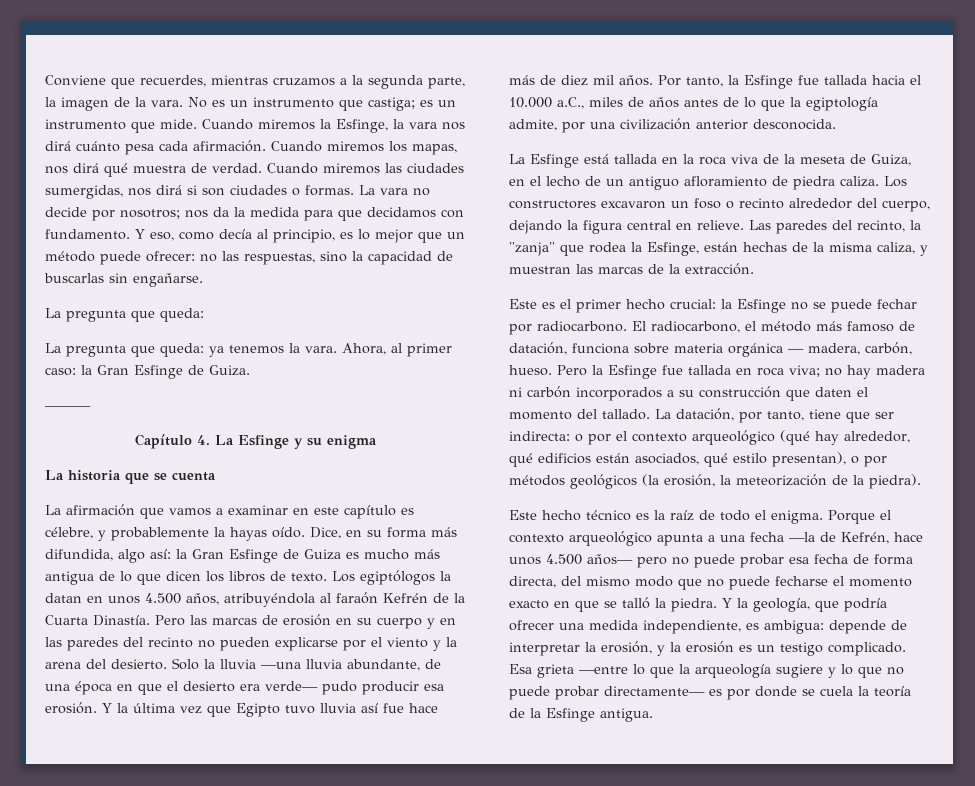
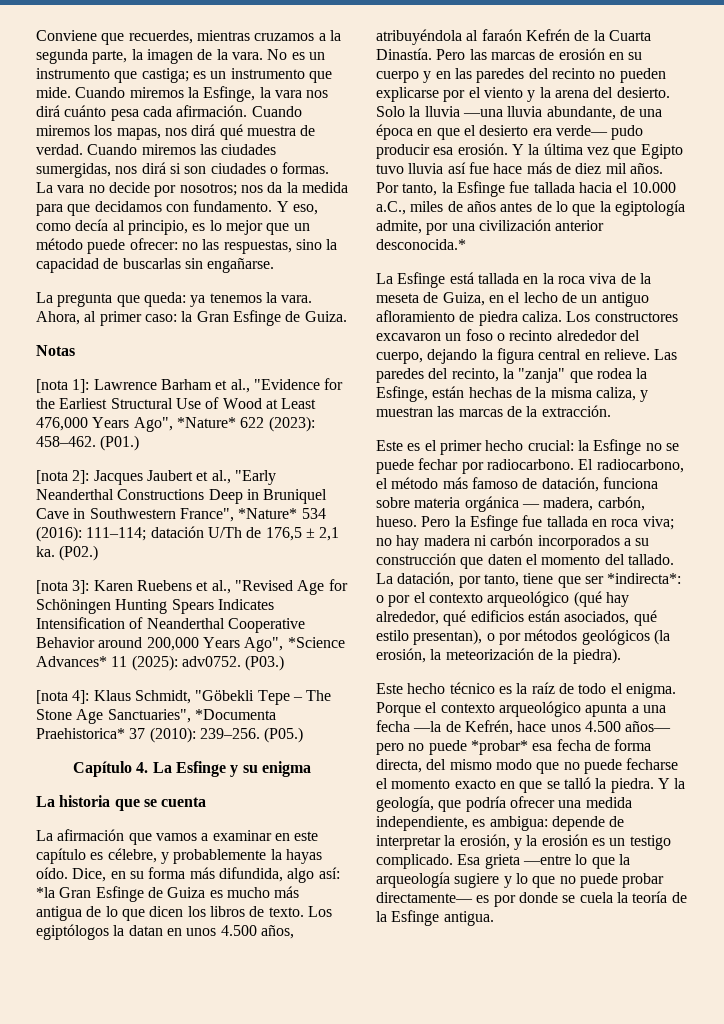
  Y eso, como decía al principio, es lo mejor que un método puede ofrecer: no las respuestas, sino la capacidad de buscarlas sin engañarse.
- La pregunta que queda:
- ———
+ Notas
+ [nota 1]: Lawrence Barham et al., "Evidence for the Earliest Structural Use of Wood at Least 476,000 Years Ago", *Nature* 622 (2023): 458–462. (P01.)
+ [nota 2]: Jacques Jaubert et al., "Early Neanderthal Constructions Deep in Bruniquel Cave in Southwestern France", *Nature* 534 (2016): 111–114; datación U/Th de 176,5 ± 2,1 ka. (P02.)
+ [nota 3]: Karen Ruebens et al., "Revised Age for Schöningen Hunting Spears Indicates Intensification of Neanderthal Cooperative Behavior around 200,000 Years Ago", *Science Advances* 11 (2025): adv0752. (P03.)
+ [nota 4]: Klaus Schmidt, "Göbekli Tepe – The Stone Age Sanctuaries", *Documenta Praehistorica* 37 (2010): 239–256. (P05.)
- Dice, en su forma más difundida, algo así: la Gran Esfinge de Guiza es mucho más antigua de lo que dicen los libros de texto.
+ Dice, en su forma más difundida, algo así: *la Gran Esfinge de Guiza es mucho más antigua de lo que dicen los libros de texto.
- Por tanto, la Esfinge fue tallada hacia el 10.000 a.C., miles de años antes de lo que la egiptología admite, por una civilización anterior desconocida.
+ Por tanto, la Esfinge fue tallada hacia el 10.000 a.C., miles de años antes de lo que la egiptología admite, por una civilización anterior desconocida.*
- La datación, por tanto, tiene que ser indirecta: o por el contexto arqueológico (qué hay alrededor, qué edificios están asociados, qué estilo presentan), o por métodos geológicos (la erosión, la meteorización de la piedra).
+ La datación, por tanto, tiene que ser *indirecta*: o por el contexto arqueológico (qué hay alrededor, qué edificios están asociados, qué estilo presentan), o por métodos geológicos (la erosión, la meteorización de la piedra).
- Porque el contexto arqueológico apunta a una fecha —la de Kefrén, hace unos 4.500 años— pero no puede probar esa fecha de forma directa, del mismo modo que no puede fecharse el momento exacto en que se talló la piedra.
+ Porque el contexto arqueológico apunta a una fecha —la de Kefrén, hace unos 4.500 años— pero no puede *probar* esa fecha de forma directa, del mismo modo que no puede fecharse el momento exacto en que se talló la piedra.

